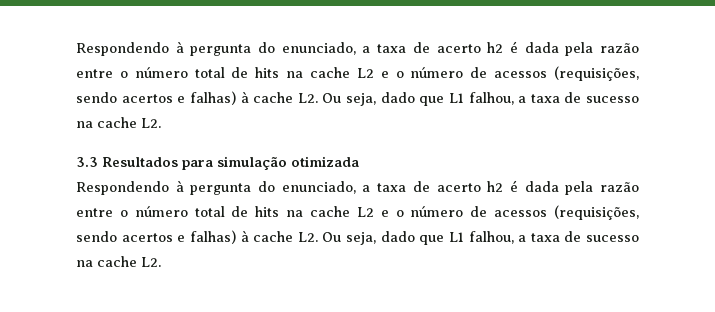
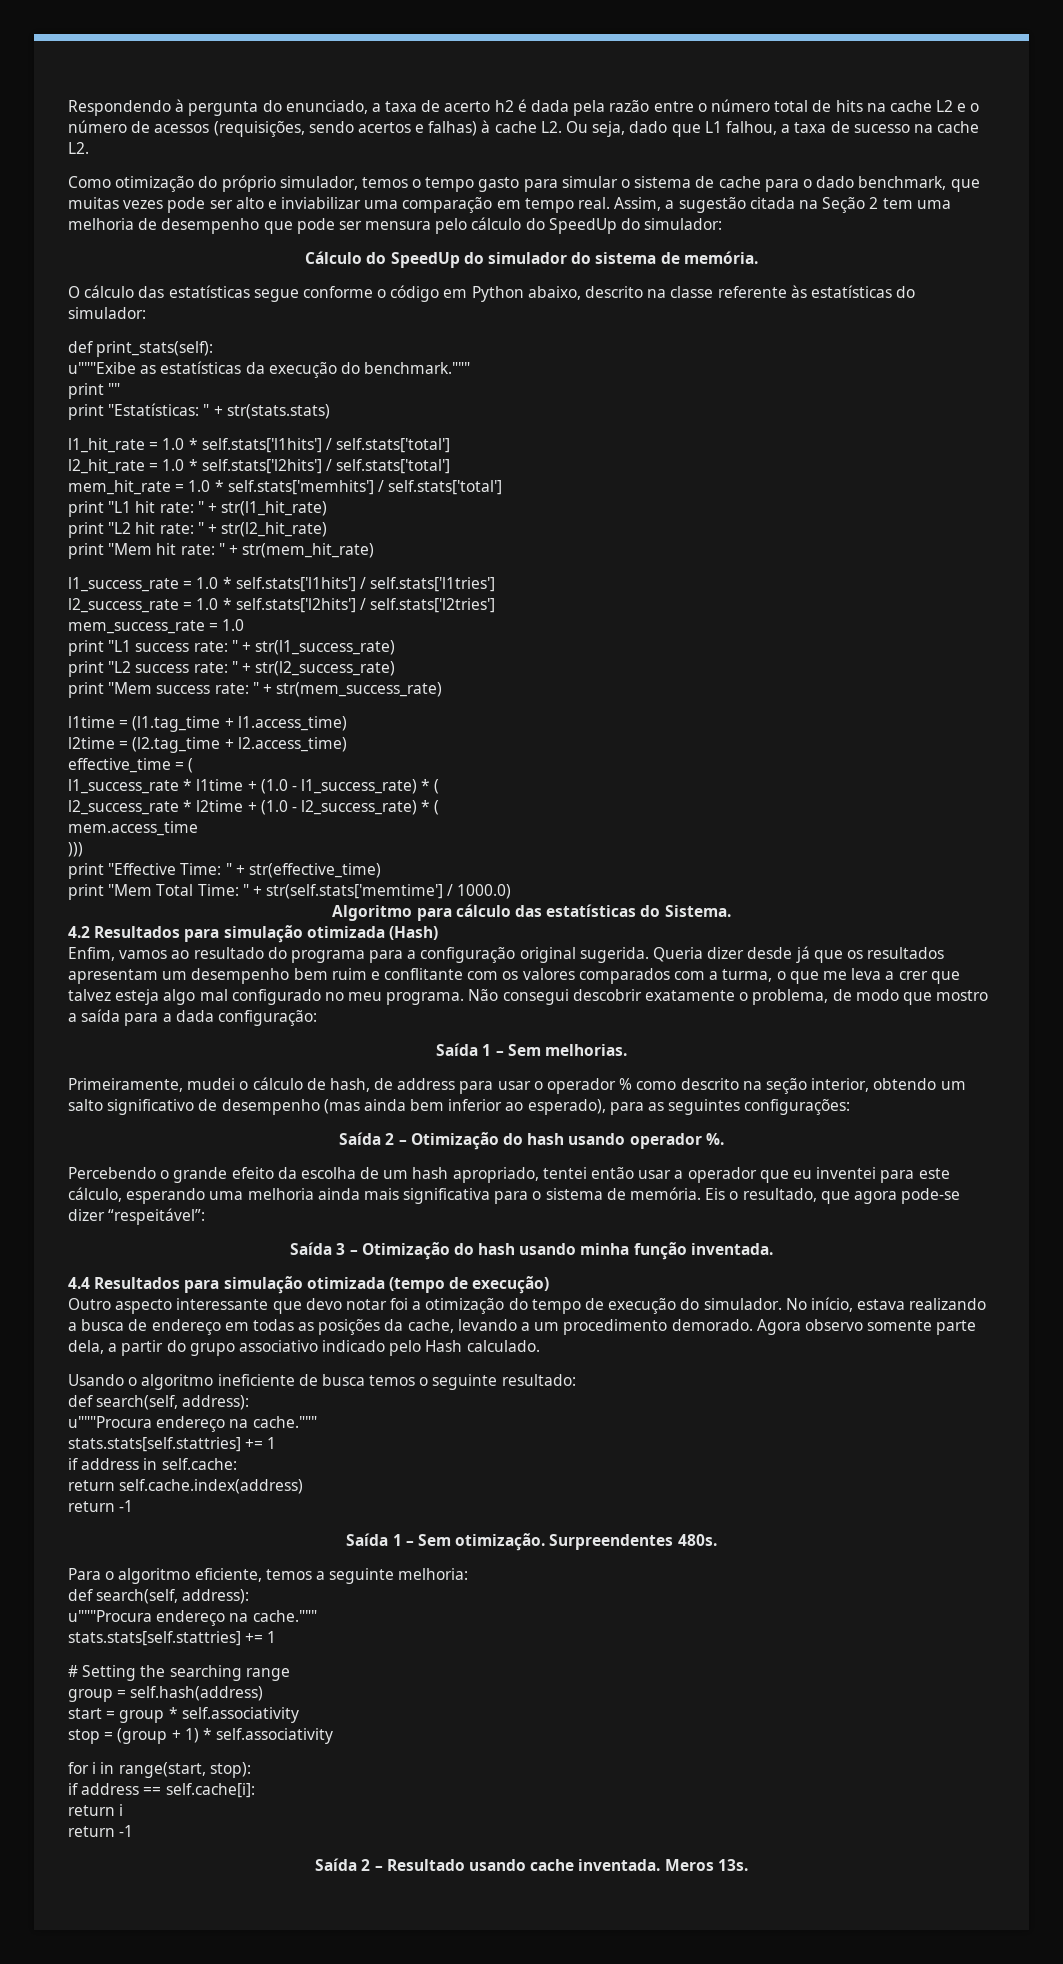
- 3.3 Resultados para simulação otimizada
- Respondendo à pergunta do enunciado, a taxa de acerto h2 é dada pela razão entre o número total de hits na cache L2 e o número de acessos (requisições, sendo acertos e falhas) à cache L2. Ou seja, dado que L1 falhou, a taxa de sucesso na cache L2.
+ Como otimização do próprio simulador, temos o tempo gasto para simular o sistema de cache para o dado benchmark, que muitas vezes pode ser alto e inviabilizar uma comparação em tempo real. Assim, a sugestão citada na Seção 2 tem uma melhoria de desempenho que pode ser mensura pelo cálculo do SpeedUp do simulador:
+ Cálculo do SpeedUp do simulador do sistema de memória.
+ O cálculo das estatísticas segue conforme o código em Python abaixo, descrito na classe referente às estatísticas do simulador:
+ def print_stats(self):
+ u"""Exibe as estatísticas da execução do benchmark."""
+ print ""
+ print "Estatísticas: " + str(stats.stats)
+ l1_hit_rate = 1.0 * self.stats['l1hits'] / self.stats['total']
+ l2_hit_rate = 1.0 * self.stats['l2hits'] / self.stats['total']
+ mem_hit_rate = 1.0 * self.stats['memhits'] / self.stats['total']
+ print "L1 hit rate: " + str(l1_hit_rate)
+ print "L2 hit rate: " + str(l2_hit_rate)
+ print "Mem hit rate: " + str(mem_hit_rate)
+ l1_success_rate = 1.0 * self.stats['l1hits'] / self.stats['l1tries']
+ l2_success_rate = 1.0 * self.stats['l2hits'] / self.stats['l2tries']
+ mem_success_rate = 1.0
+ print "L1 success rate: " + str(l1_success_rate)
+ print "L2 success rate: " + str(l2_success_rate)
+ print "Mem success rate: " + str(mem_success_rate)
+ l1time = (l1.tag_time + l1.access_time)
+ l2time = (l2.tag_time + l2.access_time)
+ effective_time = (
+ l1_success_rate * l1time + (1.0 - l1_success_rate) * (
+ l2_success_rate * l2time + (1.0 - l2_success_rate) * (
+ mem.access_time
+ )))
+ print "Effective Time: " + str(effective_time)
+ print "Mem Total Time: " + str(self.stats['memtime'] / 1000.0)
+ Algoritmo para cálculo das estatísticas do Sistema.
+ 4.2 Resultados para simulação otimizada (Hash)
+ Enfim, vamos ao resultado do programa para a configuração original sugerida. Queria dizer desde já que os resultados apresentam um desempenho bem ruim e conflitante com os valores comparados com a turma, o que me leva a crer que talvez esteja algo mal configurado no meu programa. Não consegui descobrir exatamente o problema, de modo que mostro a saída para a dada configuração:
+ Saída 1 – Sem melhorias.
+ Primeiramente, mudei o cálculo de hash, de address para usar o operador % como descrito na seção interior, obtendo um salto significativo de desempenho (mas ainda bem inferior ao esperado), para as seguintes configurações:
+ Saída 2 – Otimização do hash usando operador %.
+ Percebendo o grande efeito da escolha de um hash apropriado, tentei então usar a operador que eu inventei para este cálculo, esperando uma melhoria ainda mais significativa para o sistema de memória. Eis o resultado, que agora pode-se dizer “respeitável”:
+ Saída 3 – Otimização do hash usando minha função inventada.
+ 4.4 Resultados para simulação otimizada (tempo de execução)
+ Outro aspecto interessante que devo notar foi a otimização do tempo de execução do simulador. No início, estava realizando a busca de endereço em todas as posições da cache, levando a um procedimento demorado. Agora observo somente parte dela, a partir do grupo associativo indicado pelo Hash calculado.
+ Usando o algoritmo ineficiente de busca temos o seguinte resultado:
+ def search(self, address):
+ u"""Procura endereço na cache."""
+ stats.stats[self.stattries] += 1
+ if address in self.cache:
+ return self.cache.index(address)
+ return -1
+ Saída 1 – Sem otimização. Surpreendentes 480s.
+ Para o algoritmo eficiente, temos a seguinte melhoria:
+ def search(self, address):
+ u"""Procura endereço na cache."""
+ stats.stats[self.stattries] += 1
+ # Setting the searching range
+ group = self.hash(address)
+ start = group * self.associativity
+ stop = (group + 1) * self.associativity
+ for i in range(start, stop):
+ if address == self.cache[i]:
+ return i
+ return -1
+ Saída 2 – Resultado usando cache inventada. Meros 13s.

